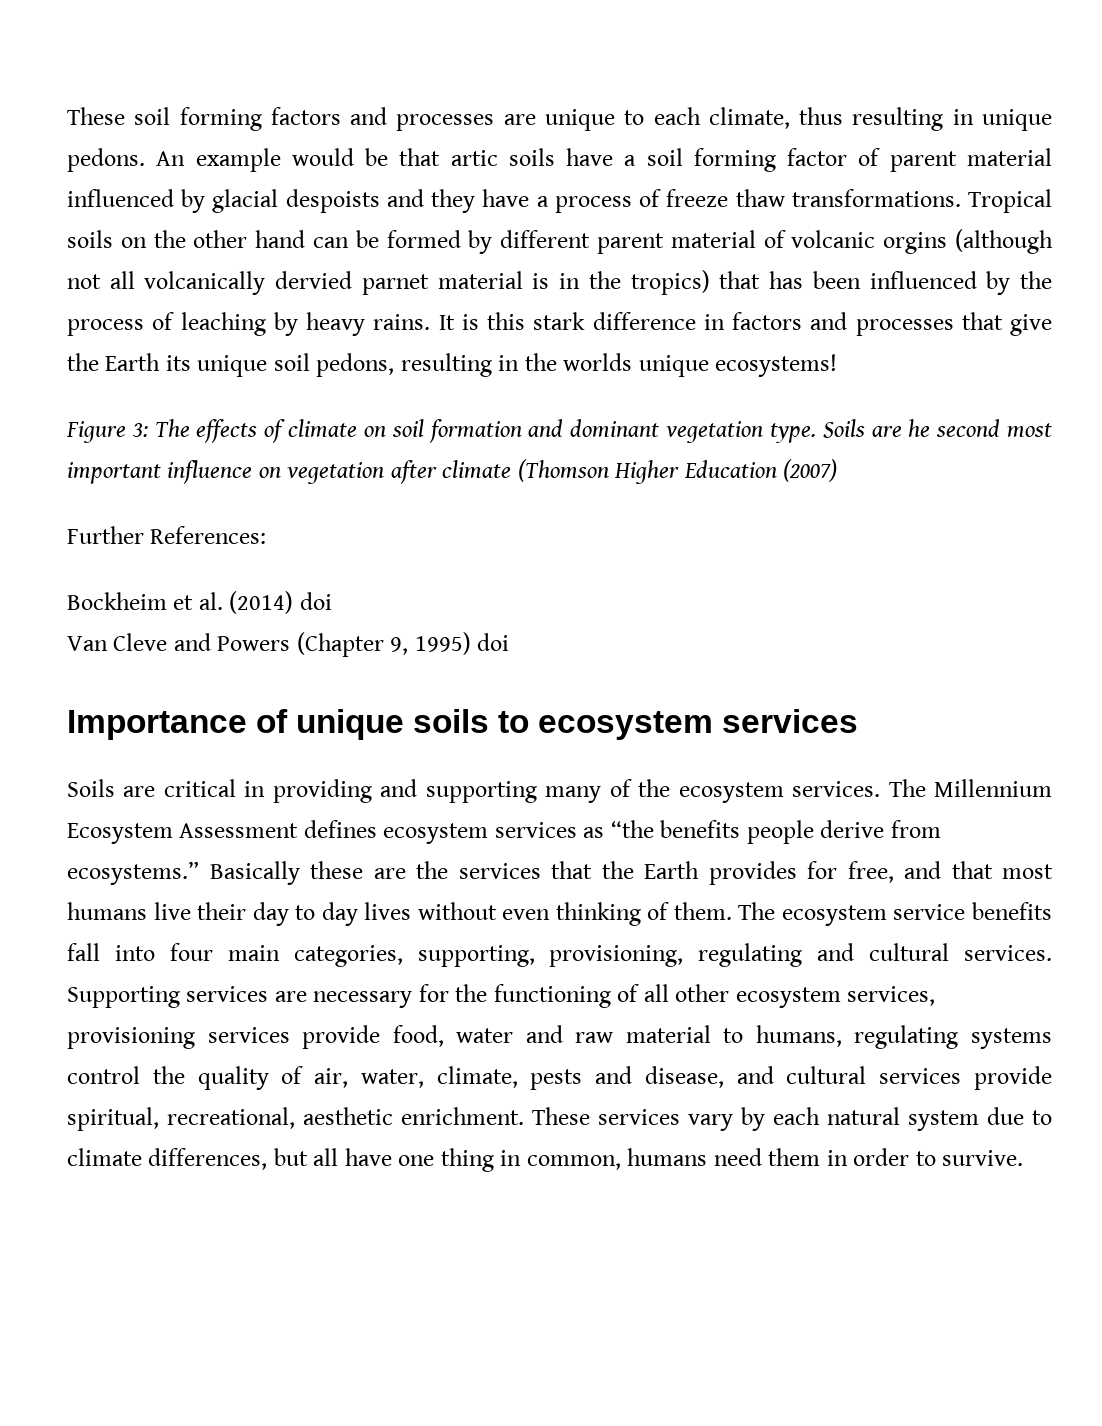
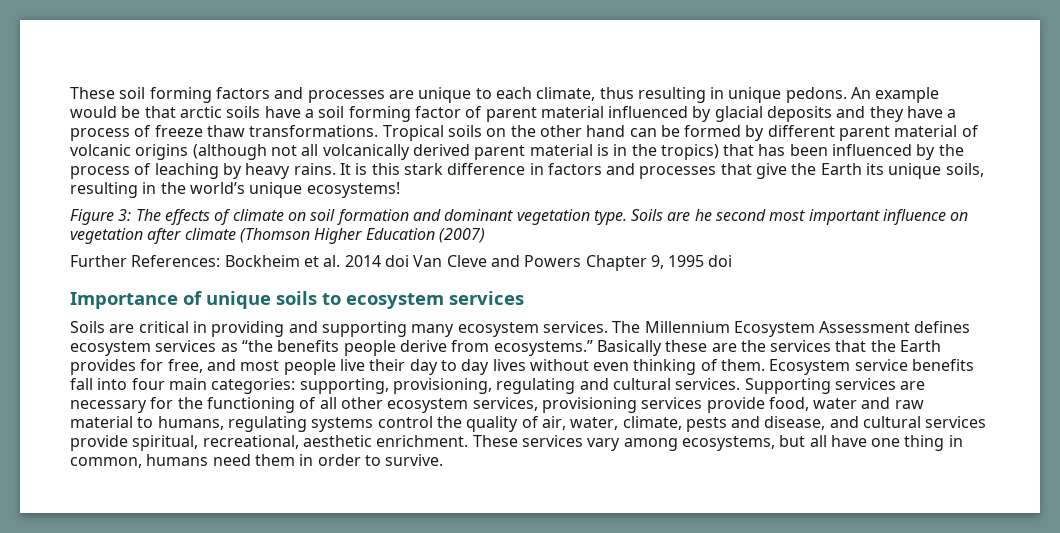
- An example would be that artic soils have a soil forming factor of parent material influenced by glacial despoists and they have a process of freeze thaw transformations.
+ An example would be that arctic soils have a soil forming factor of parent material influenced by glacial deposits and they have a process of freeze thaw transformations.
- Tropical soils on the other hand can be formed by different parent material of volcanic orgins (although not all volcanically dervied parnet material is in the tropics) that has been influenced by the process of leaching by heavy rains.
+ Tropical soils on the other hand can be formed by different parent material of volcanic origins (although not all volcanically derived parent material is in the tropics) that has been influenced by the process of leaching by heavy rains.
- It is this stark difference in factors and processes that give the Earth its unique soil pedons, resulting in the worlds unique ecosystems!
+ It is this stark difference in factors and processes that give the Earth its unique soils, resulting in the world’s unique ecosystems!
- Further References:
- Bockheim et al. (2014) doi
- Van Cleve and Powers (Chapter 9, 1995) doi
+ Further References: Bockheim et al. 2014 doi Van Cleve and Powers Chapter 9, 1995 doi
- Soils are critical in providing and supporting many of the ecosystem services.
+ Soils are critical in providing and supporting many ecosystem services.
- Basically these are the services that the Earth provides for free, and that most humans live their day to day lives without even thinking of them.
+ Basically these are the services that the Earth provides for free, and most people live their day to day lives without even thinking of them.
- The ecosystem service benefits fall into four main categories, supporting, provisioning, regulating and cultural services.
+ Ecosystem service benefits fall into four main categories: supporting, provisioning, regulating and cultural services.
- These services vary by each natural system due to climate differences, but all have one thing in common, humans need them in order to survive.
+ These services vary among ecosystems, but all have one thing in common, humans need them in order to survive.

